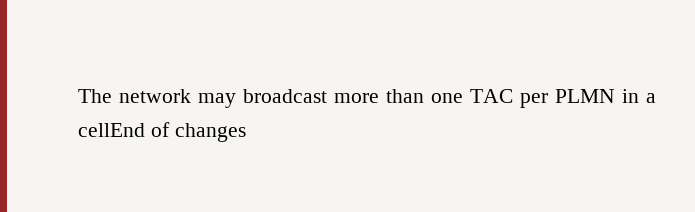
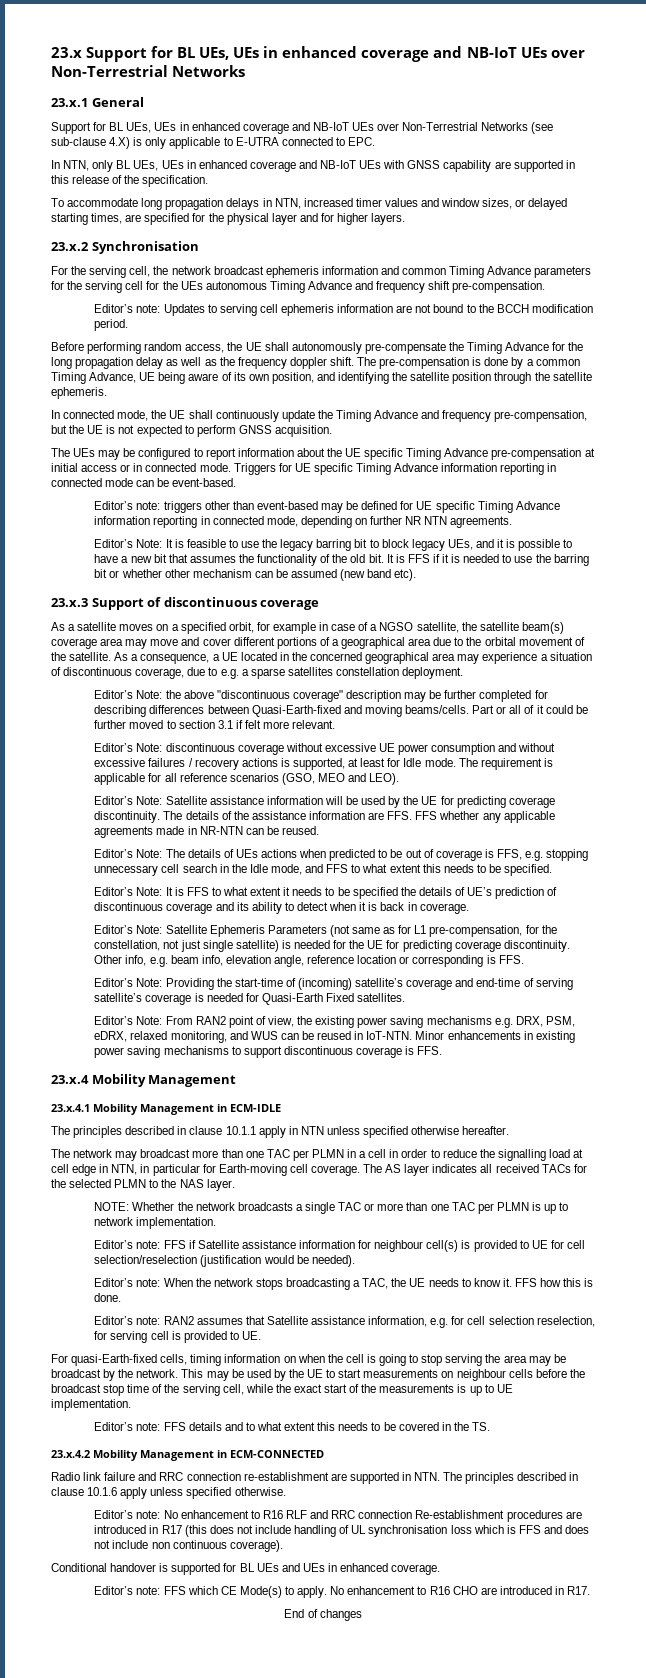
+ 23.x Support for BL UEs, UEs in enhanced coverage and NB-IoT UEs over Non-Terrestrial Networks
+ 23.x.1 General
+ Support for BL UEs, UEs in enhanced coverage and NB-IoT UEs over Non-Terrestrial Networks (see sub-clause 4.X) is only applicable to E-UTRA connected to EPC.
+ In NTN, only BL UEs, UEs in enhanced coverage and NB-IoT UEs with GNSS capability are supported in this release of the specification.
+ To accommodate long propagation delays in NTN, increased timer values and window sizes, or delayed starting times, are specified for the physical layer and for higher layers.
+ 23.x.2 Synchronisation
+ For the serving cell, the network broadcast ephemeris information and common Timing Advance parameters for the serving cell for the UEs autonomous Timing Advance and frequency shift pre-compensation.
+ Editor’s note: Updates to serving cell ephemeris information are not bound to the BCCH modification period.
+ Before performing random access, the UE shall autonomously pre-compensate the Timing Advance for the long propagation delay as well as the frequency doppler shift. The pre-compensation is done by a common Timing Advance, UE being aware of its own position, and identifying the satellite position through the satellite ephemeris.
+ In connected mode, the UE shall continuously update the Timing Advance and frequency pre-compensation, but the UE is not expected to perform GNSS acquisition.
+ The UEs may be configured to report information about the UE specific Timing Advance pre-compensation at initial access or in connected mode. Triggers for UE specific Timing Advance information reporting in connected mode can be event-based.
+ Editor’s note: triggers other than event-based may be defined for UE specific Timing Advance information reporting in connected mode, depending on further NR NTN agreements.
+ Editor’s Note: It is feasible to use the legacy barring bit to block legacy UEs, and it is possible to have a new bit that assumes the functionality of the old bit. It is FFS if it is needed to use the barring bit or whether other mechanism can be assumed (new band etc).
+ 23.x.3 Support of discontinuous coverage
+ As a satellite moves on a specified orbit, for example in case of a NGSO satellite, the satellite beam(s) coverage area may move and cover different portions of a geographical area due to the orbital movement of the satellite. As a consequence, a UE located in the concerned geographical area may experience a situation of discontinuous coverage, due to e.g. a sparse satellites constellation deployment.
+ Editor’s Note: the above "discontinuous coverage" description may be further completed for describing differences between Quasi-Earth-fixed and moving beams/cells. Part or all of it could be further moved to section 3.1 if felt more relevant.
+ Editor’s Note: discontinuous coverage without excessive UE power consumption and without excessive failures / recovery actions is supported, at least for Idle mode. The requirement is applicable for all reference scenarios (GSO, MEO and LEO).
+ Editor’s Note: Satellite assistance information will be used by the UE for predicting coverage discontinuity. The details of the assistance information are FFS. FFS whether any applicable agreements made in NR-NTN can be reused.
+ Editor’s Note: The details of UEs actions when predicted to be out of coverage is FFS, e.g. stopping unnecessary cell search in the Idle mode, and FFS to what extent this needs to be specified.
+ Editor’s Note: It is FFS to what extent it needs to be specified the details of UE’s prediction of discontinuous coverage and its ability to detect when it is back in coverage.
+ Editor’s Note: Satellite Ephemeris Parameters (not same as for L1 pre-compensation, for the constellation, not just single satellite) is needed for the UE for predicting coverage discontinuity. Other info, e.g. beam info, elevation angle, reference location or corresponding is FFS.
+ Editor’s Note: Providing the start-time of (incoming) satellite’s coverage and end-time of serving satellite’s coverage is needed for Quasi-Earth Fixed satellites.
+ Editor’s Note: From RAN2 point of view, the existing power saving mechanisms e.g. DRX, PSM, eDRX, relaxed monitoring, and WUS can be reused in IoT-NTN. Minor enhancements in existing power saving mechanisms to support discontinuous coverage is FFS.
+ 23.x.4 Mobility Management
+ 23.x.4.1 Mobility Management in ECM-IDLE
+ The principles described in clause 10.1.1 apply in NTN unless specified otherwise hereafter.
- The network may broadcast more than one TAC per PLMN in a cellEnd of changes
+ The network may broadcast more than one TAC per PLMN in a cell in order to reduce the signalling load at cell edge in NTN, in particular for Earth-moving cell coverage. The AS layer indicates all received TACs for the selected PLMN to the NAS layer.
+ NOTE: Whether the network broadcasts a single TAC or more than one TAC per PLMN is up to network implementation.
+ Editor’s note: FFS if Satellite assistance information for neighbour cell(s) is provided to UE for cell selection/reselection (justification would be needed).
+ Editor’s note: When the network stops broadcasting a TAC, the UE needs to know it. FFS how this is done.
+ Editor’s note: RAN2 assumes that Satellite assistance information, e.g. for cell selection reselection, for serving cell is provided to UE.
+ For quasi-Earth-fixed cells, timing information on when the cell is going to stop serving the area may be broadcast by the network. This may be used by the UE to start measurements on neighbour cells before the broadcast stop time of the serving cell, while the exact start of the measurements is up to UE implementation.
+ Editor’s note: FFS details and to what extent this needs to be covered in the TS.
+ 23.x.4.2 Mobility Management in ECM-CONNECTED
+ Radio link failure and RRC connection re-establishment are supported in NTN. The principles described in clause 10.1.6 apply unless specified otherwise.
+ Editor’s note: No enhancement to R16 RLF and RRC connection Re-establishment procedures are introduced in R17 (this does not include handling of UL synchronisation loss which is FFS and does not include non continuous coverage).
+ Conditional handover is supported for BL UEs and UEs in enhanced coverage.
+ Editor’s note: FFS which CE Mode(s) to apply. No enhancement to R16 CHO are introduced in R17.
+ End of changes

